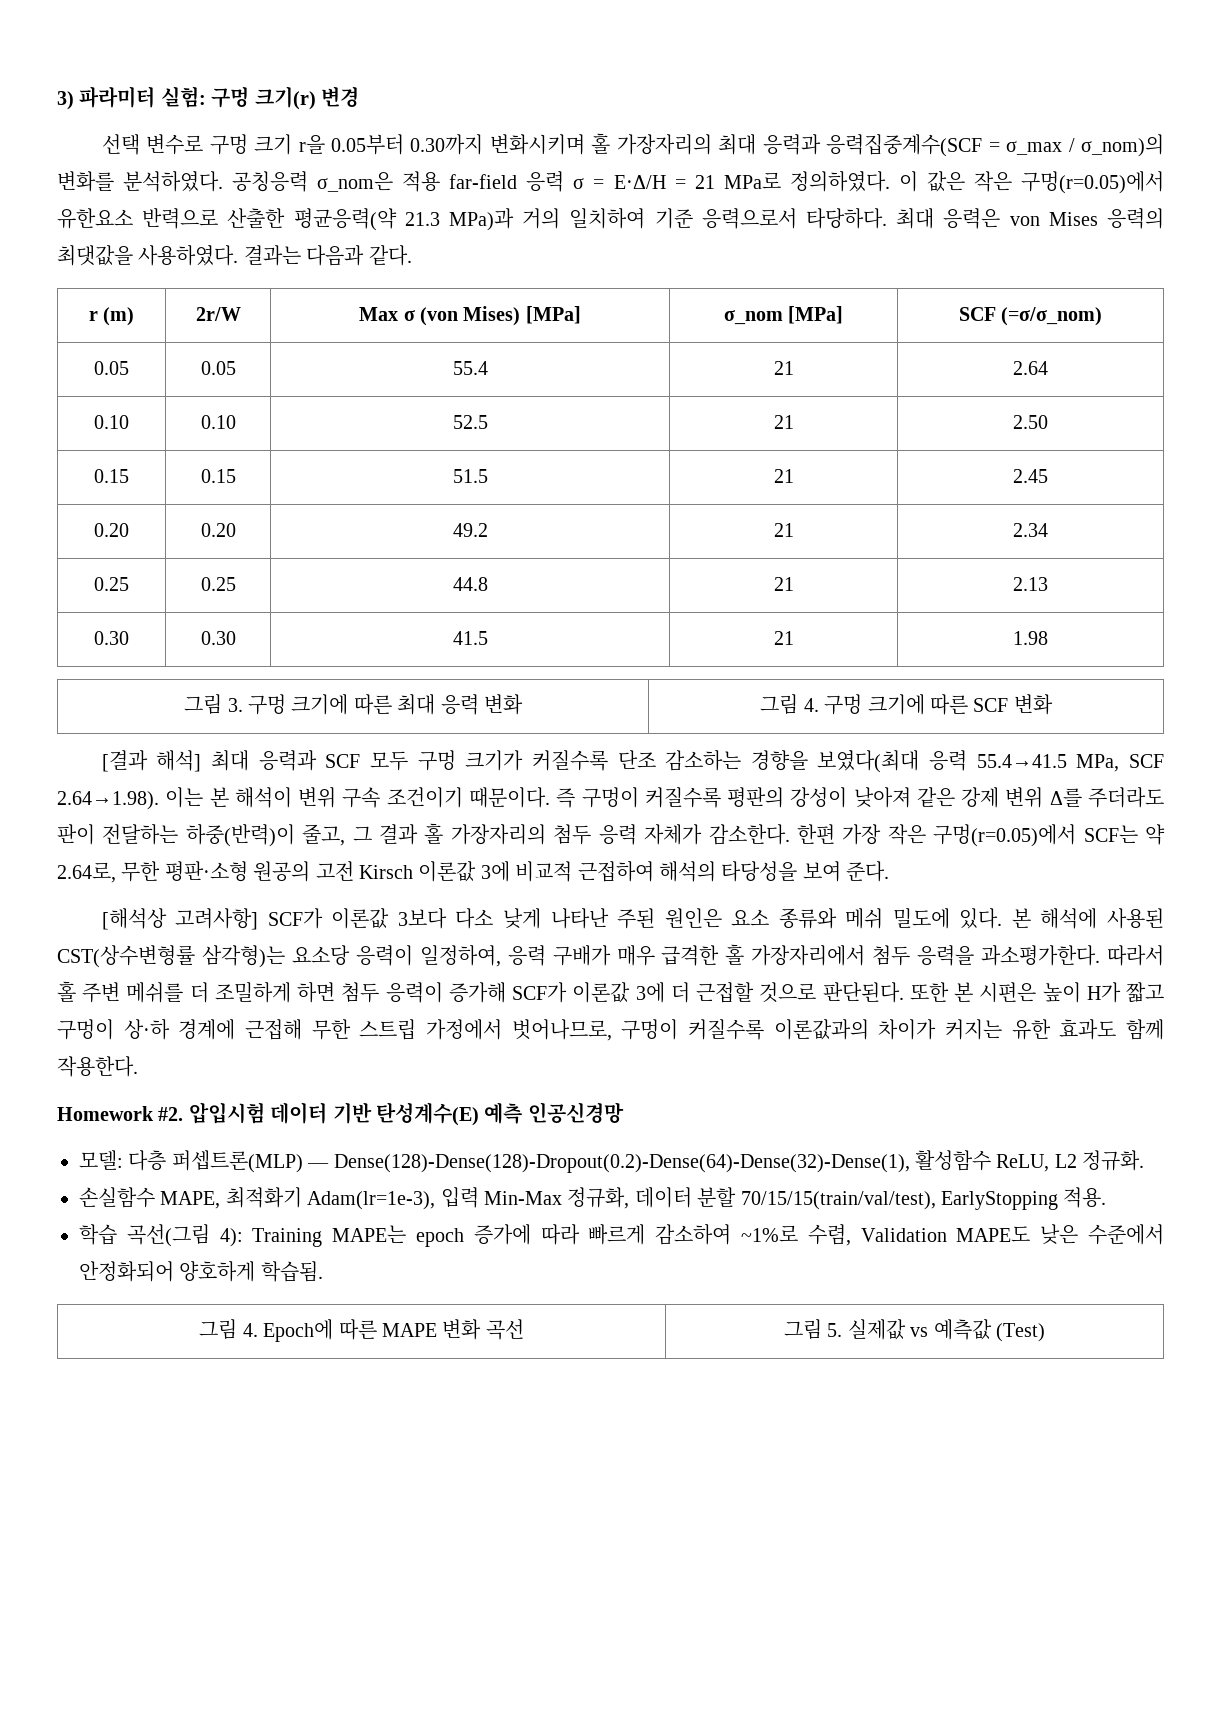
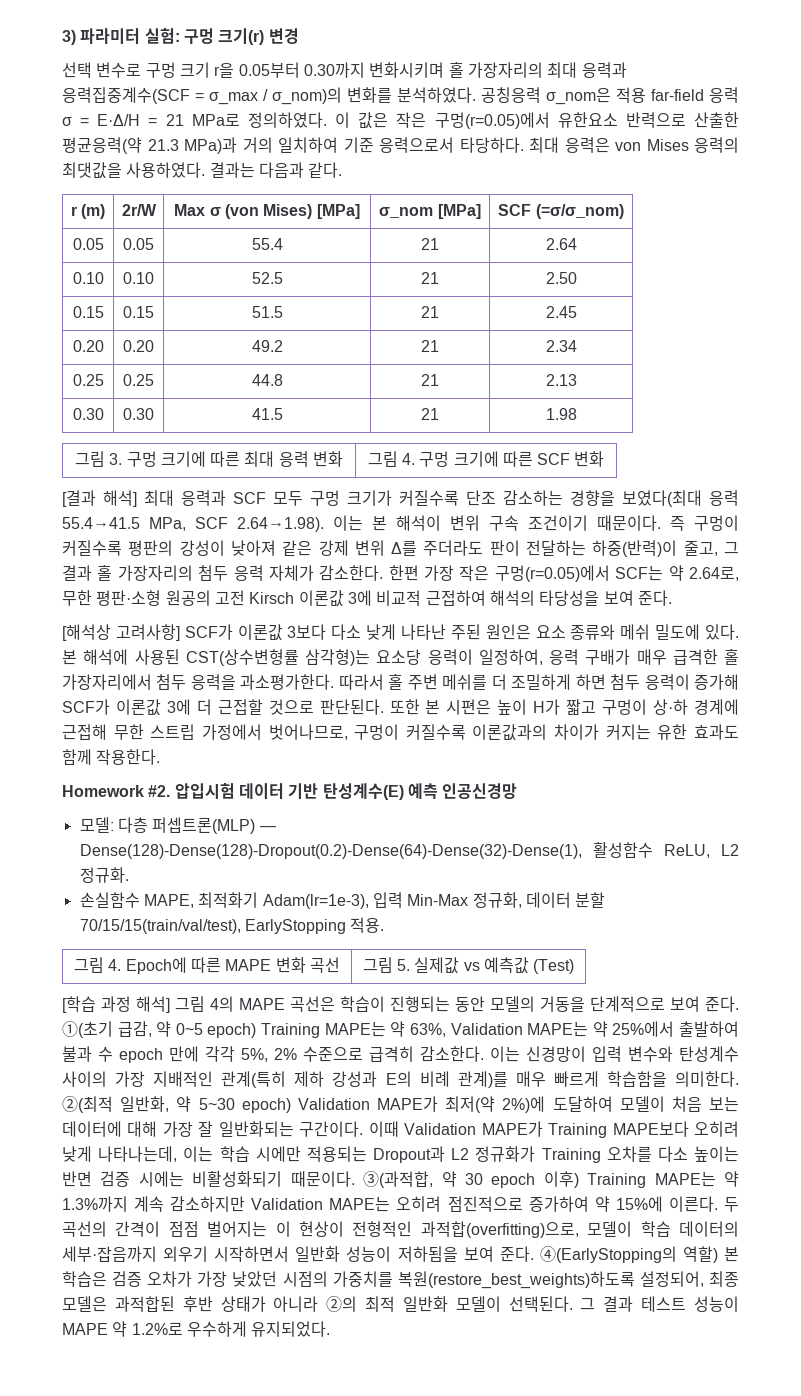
- 학습 곡선(그림 4): Training MAPE는 epoch 증가에 따라 빠르게 감소하여 ~1%로 수렴, Validation MAPE도 낮은 수준에서 안정화되어 양호하게 학습됨.
+ [학습 과정 해석] 그림 4의 MAPE 곡선은 학습이 진행되는 동안 모델의 거동을 단계적으로 보여 준다. ①(초기 급감, 약 0~5 epoch) Training MAPE는 약 63%, Validation MAPE는 약 25%에서 출발하여 불과 수 epoch 만에 각각 5%, 2% 수준으로 급격히 감소한다. 이는 신경망이 입력 변수와 탄성계수 사이의 가장 지배적인 관계(특히 제하 강성과 E의 비례 관계)를 매우 빠르게 학습함을 의미한다. ②(최적 일반화, 약 5~30 epoch) Validation MAPE가 최저(약 2%)에 도달하여 모델이 처음 보는 데이터에 대해 가장 잘 일반화되는 구간이다. 이때 Validation MAPE가 Training MAPE보다 오히려 낮게 나타나는데, 이는 학습 시에만 적용되는 Dropout과 L2 정규화가 Training 오차를 다소 높이는 반면 검증 시에는 비활성화되기 때문이다. ③(과적합, 약 30 epoch 이후) Training MAPE는 약 1.3%까지 계속 감소하지만 Validation MAPE는 오히려 점진적으로 증가하여 약 15%에 이른다. 두 곡선의 간격이 점점 벌어지는 이 현상이 전형적인 과적합(overfitting)으로, 모델이 학습 데이터의 세부·잡음까지 외우기 시작하면서 일반화 성능이 저하됨을 보여 준다. ④(EarlyStopping의 역할) 본 학습은 검증 오차가 가장 낮았던 시점의 가중치를 복원(restore_best_weights)하도록 설정되어, 최종 모델은 과적합된 후반 상태가 아니라 ②의 최적 일반화 모델이 선택된다. 그 결과 테스트 성능이 MAPE 약 1.2%로 우수하게 유지되었다.

